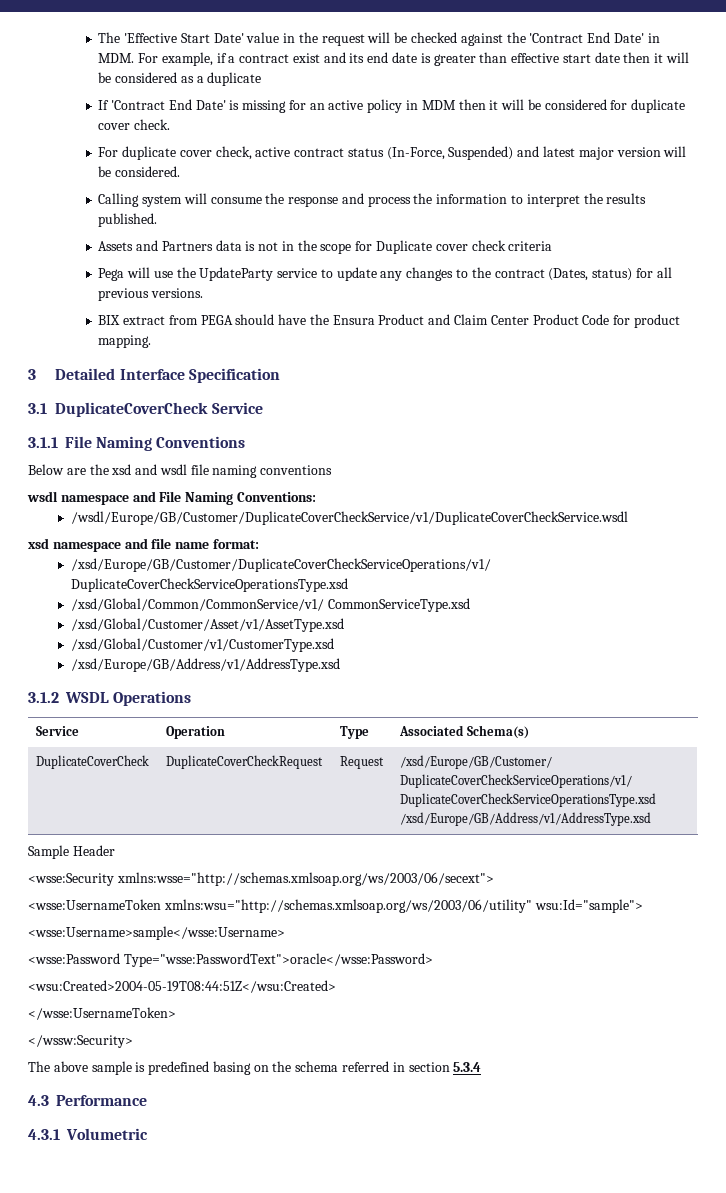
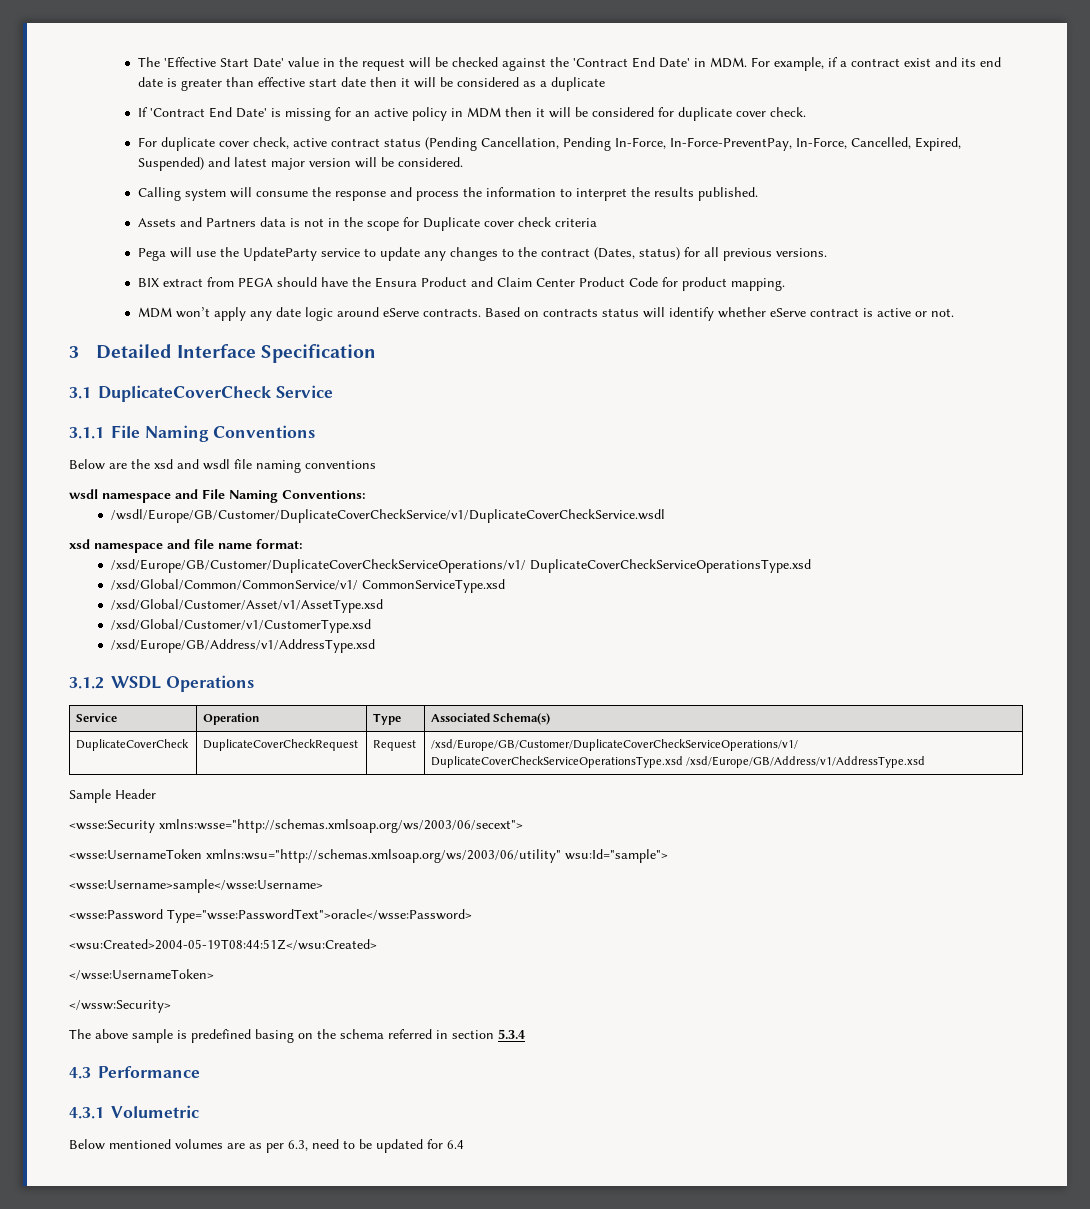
- For duplicate cover check, active contract status (In-Force, Suspended) and latest major version will be considered.
+ For duplicate cover check, active contract status (Pending Cancellation, Pending In-Force, In-Force-PreventPay, In-Force, Cancelled, Expired, Suspended) and latest major version will be considered.
+ MDM won’t apply any date logic around eServe contracts. Based on contracts status will identify whether eServe contract is active or not.
+ Below mentioned volumes are as per 6.3, need to be updated for 6.4

